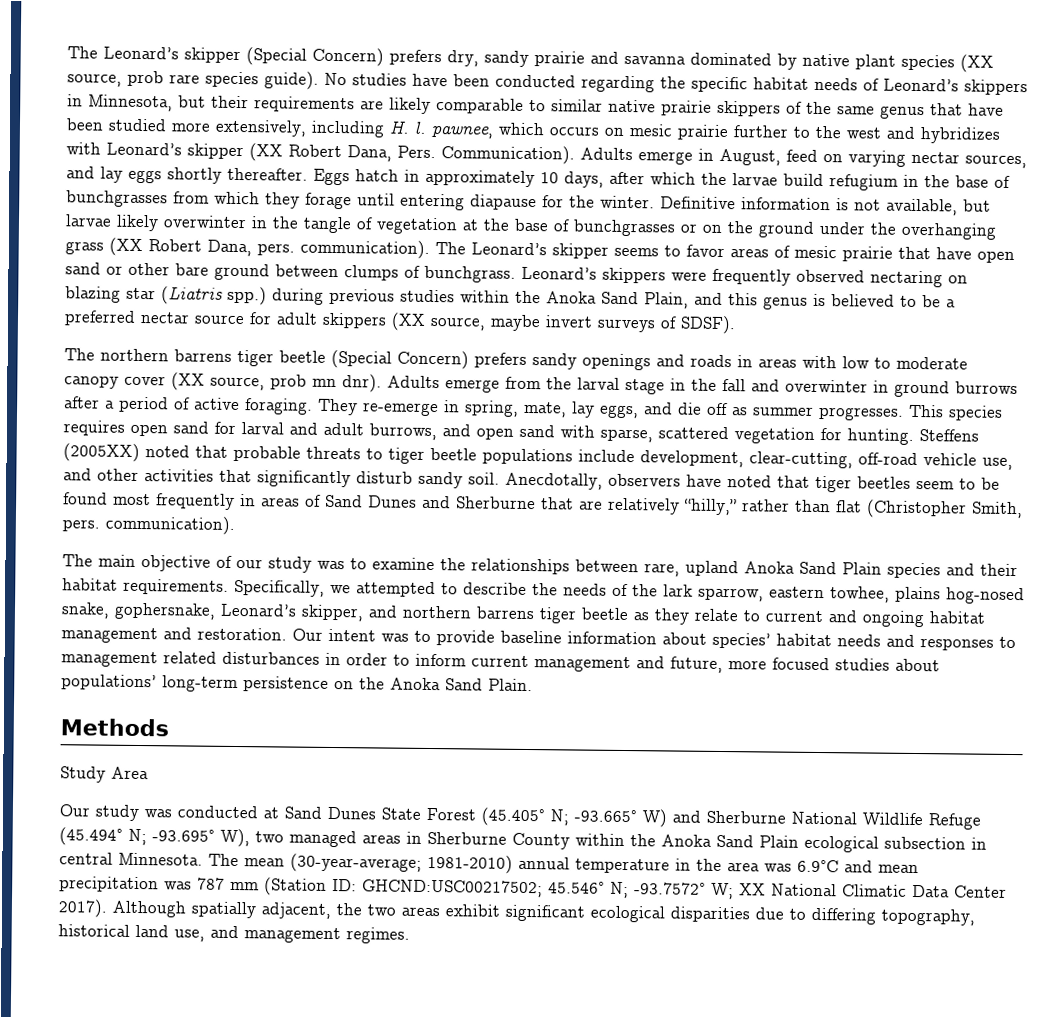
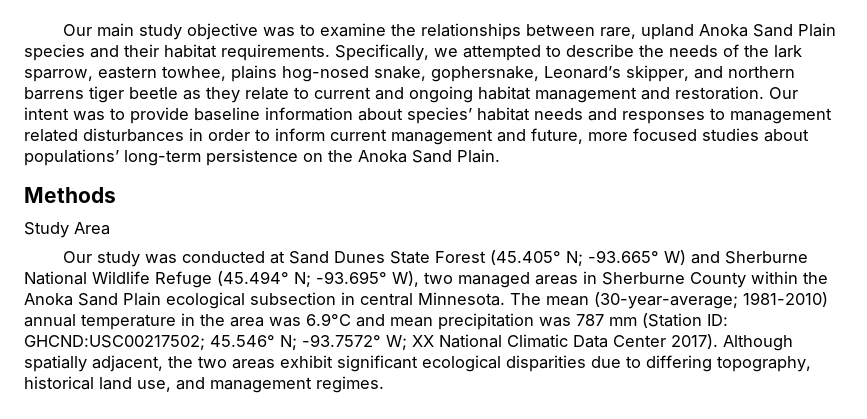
- The Leonard’s skipper (Special Concern) prefers dry, sandy prairie and savanna dominated by native plant species (XX source, prob rare species guide). No studies have been conducted regarding the specific habitat needs of Leonard’s skippers in Minnesota, but their requirements are likely comparable to similar native prairie skippers of the same genus that have been studied more extensively, including H. l. pawnee, which occurs on mesic prairie further to the west and hybridizes with Leonard’s skipper (XX Robert Dana, Pers. Communication). Adults emerge in August, feed on varying nectar sources, and lay eggs shortly thereafter. Eggs hatch in approximately 10 days, after which the larvae build refugium in the base of bunchgrasses from which they forage until entering diapause for the winter. Definitive information is not available, but larvae likely overwinter in the tangle of vegetation at the base of bunchgrasses or on the ground under the overhanging grass (XX Robert Dana, pers. communication). The Leonard’s skipper seems to favor areas of mesic prairie that have open sand or other bare ground between clumps of bunchgrass. Leonard’s skippers were frequently observed nectaring on blazing star (Liatris spp.) during previous studies within the Anoka Sand Plain, and this genus is believed to be a preferred nectar source for adult skippers (XX source, maybe invert surveys of SDSF).
- The northern barrens tiger beetle (Special Concern) prefers sandy openings and roads in areas with low to moderate canopy cover (XX source, prob mn dnr). Adults emerge from the larval stage in the fall and overwinter in ground burrows after a period of active foraging. They re-emerge in spring, mate, lay eggs, and die off as summer progresses. This species requires open sand for larval and adult burrows, and open sand with sparse, scattered vegetation for hunting. Steffens (2005XX) noted that probable threats to tiger beetle populations include development, clear-cutting, off-road vehicle use, and other activities that significantly disturb sandy soil. Anecdotally, observers have noted that tiger beetles seem to be found most frequently in areas of Sand Dunes and Sherburne that are relatively “hilly,” rather than flat (Christopher Smith, pers. communication).
- The main objective of our study was to examine the relationships between rare, upland Anoka Sand Plain species and their habitat requirements.
+ Our main study objective was to examine the relationships between rare, upland Anoka Sand Plain species and their habitat requirements.

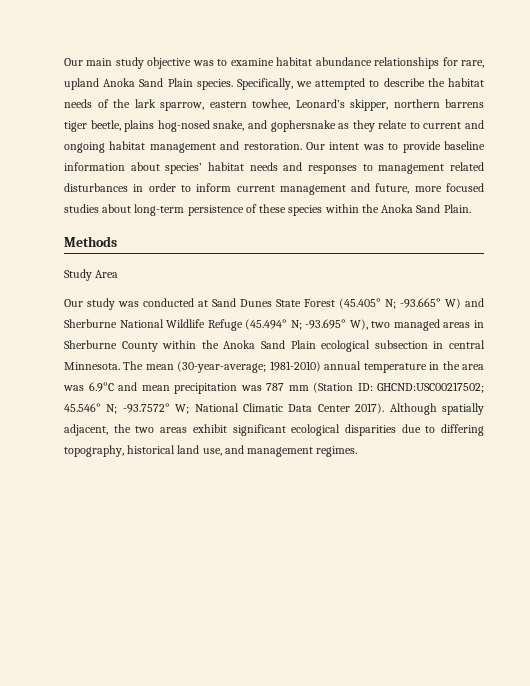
- Our main study objective was to examine the relationships between rare, upland Anoka Sand Plain species and their habitat requirements.
+ Our main study objective was to examine habitat abundance relationships for rare, upland Anoka Sand Plain species.
- Specifically, we attempted to describe the needs of the lark sparrow, eastern towhee, plains hog-nosed snake, gophersnake, Leonard’s skipper, and northern barrens tiger beetle as they relate to current and ongoing habitat management and restoration.
+ Specifically, we attempted to describe the habitat needs of the lark sparrow, eastern towhee, Leonard’s skipper, northern barrens tiger beetle, plains hog-nosed snake, and gophersnake as they relate to current and ongoing habitat management and restoration.
- Our intent was to provide baseline information about species’ habitat needs and responses to management related disturbances in order to inform current management and future, more focused studies about populations’ long-term persistence on the Anoka Sand Plain.
+ Our intent was to provide baseline information about species’ habitat needs and responses to management related disturbances in order to inform current management and future, more focused studies about long-term persistence of these species within the Anoka Sand Plain.
- The mean (30-year-average; 1981-2010) annual temperature in the area was 6.9°C and mean precipitation was 787 mm (Station ID: GHCND:USC00217502; 45.546° N; -93.7572° W; XX National Climatic Data Center 2017).
+ The mean (30-year-average; 1981-2010) annual temperature in the area was 6.9°C and mean precipitation was 787 mm (Station ID: GHCND:USC00217502; 45.546° N; -93.7572° W; National Climatic Data Center 2017).

